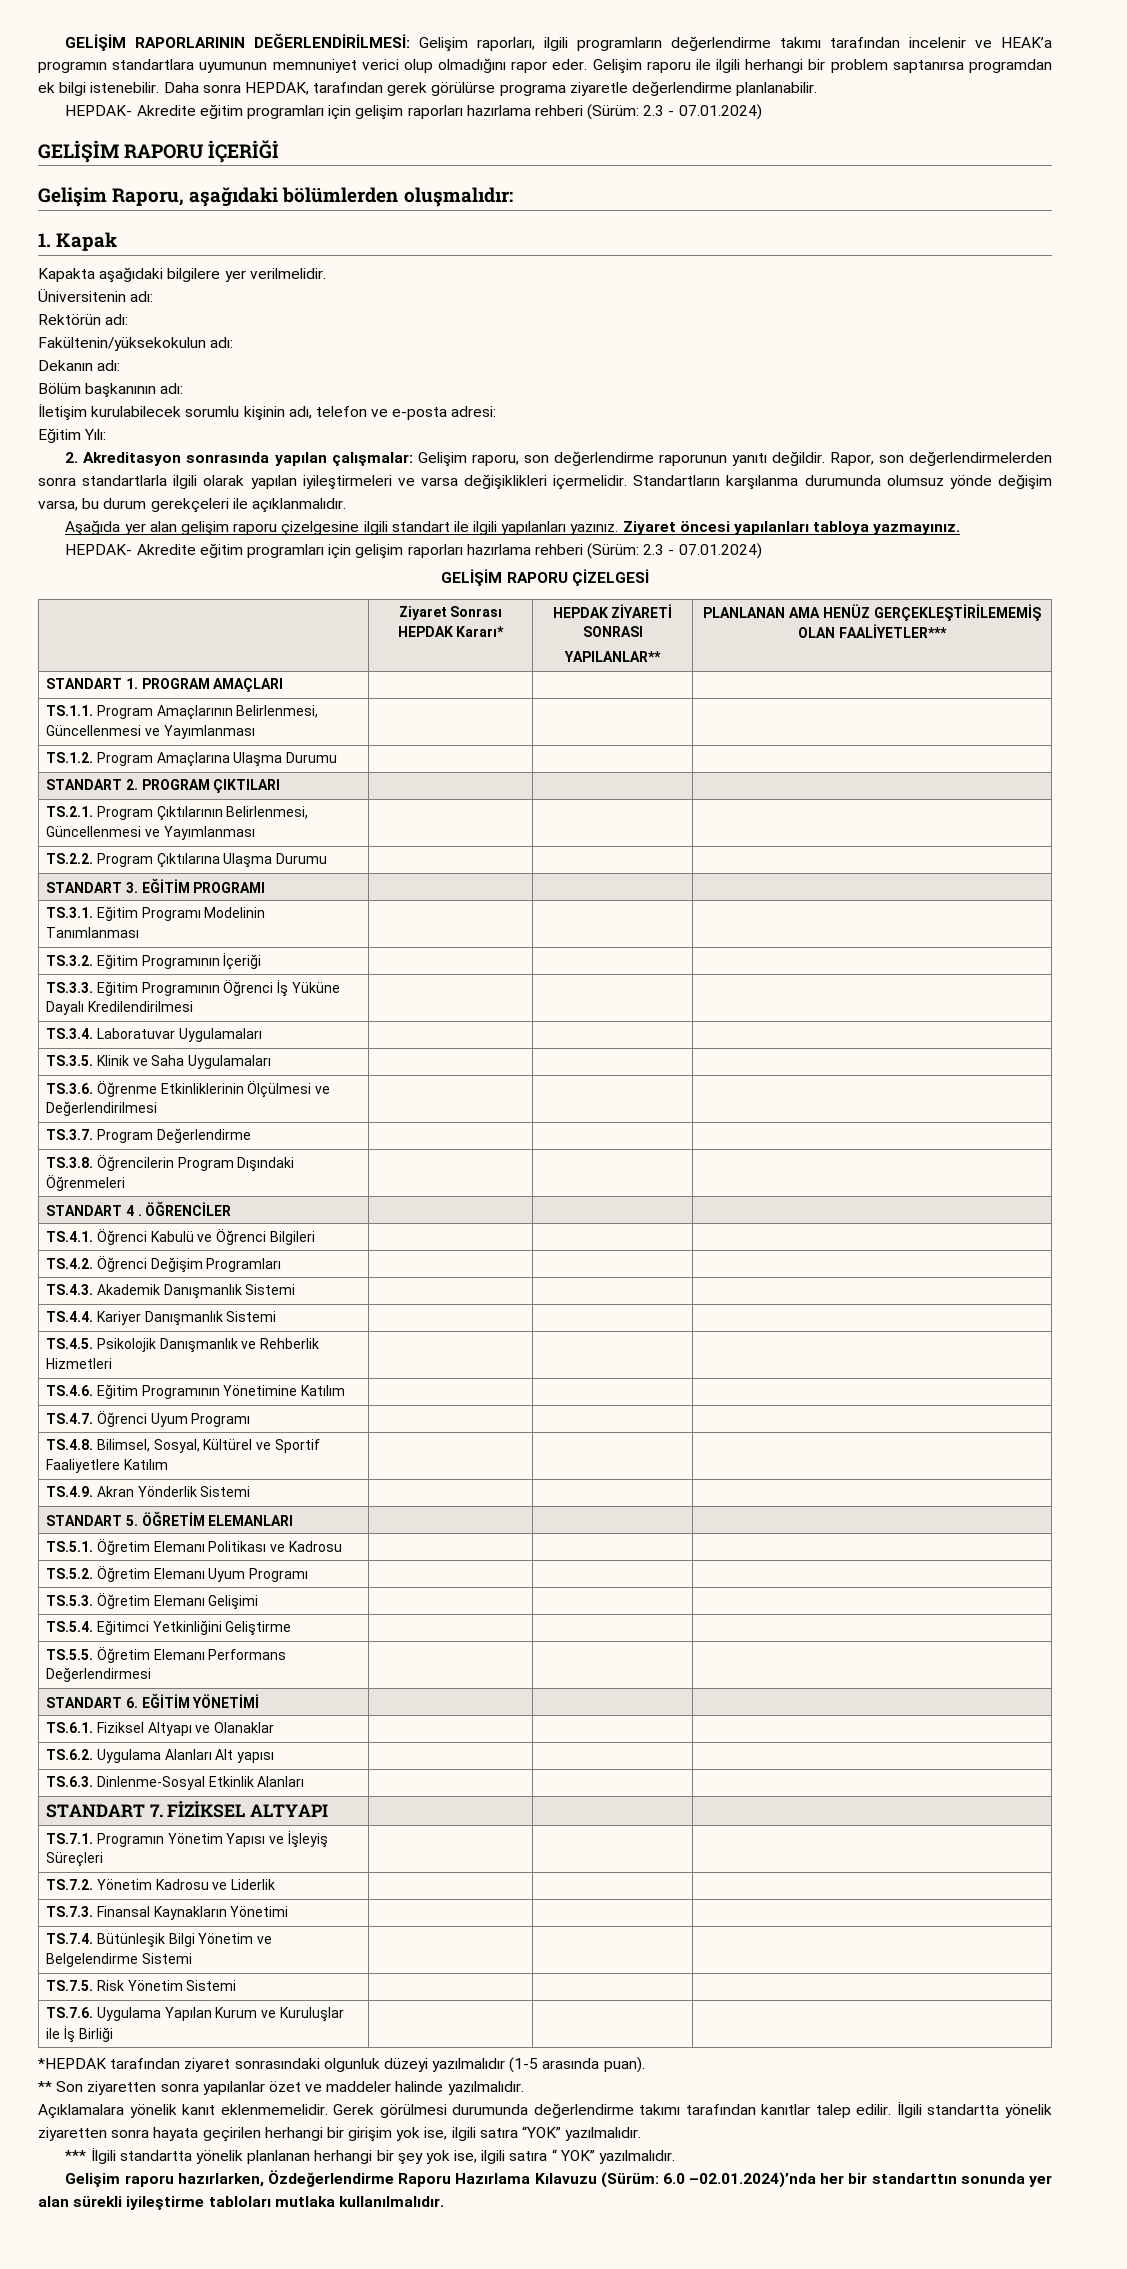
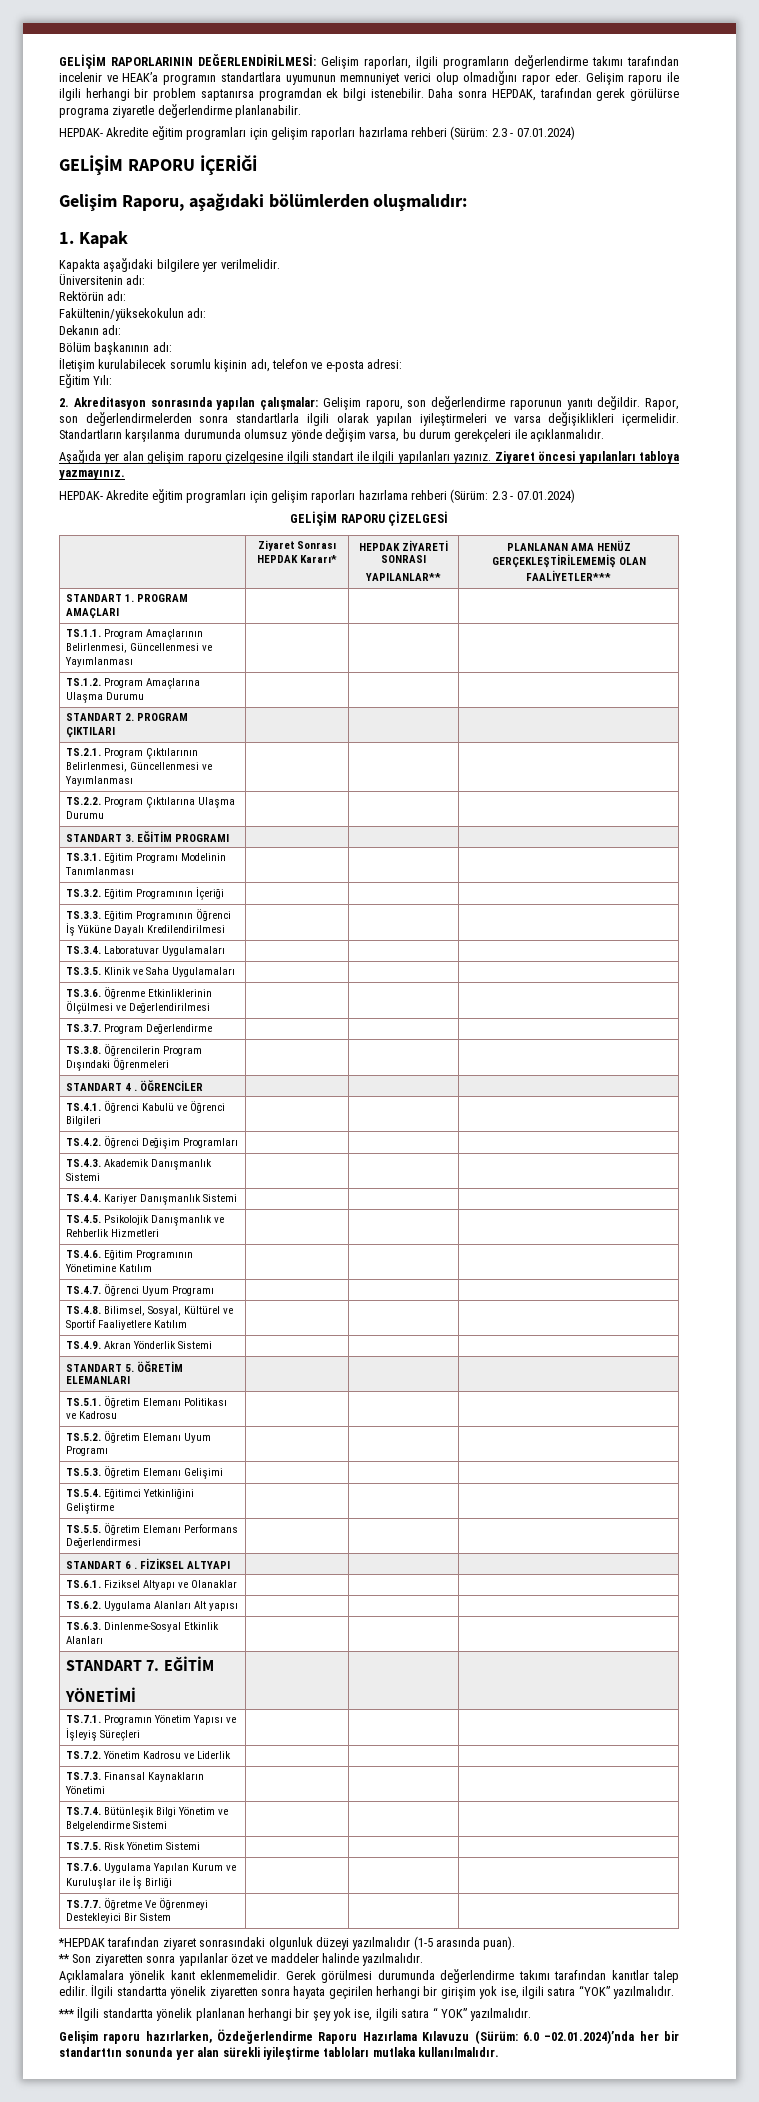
- STANDART 6. EĞİTİM YÖNETİMİ | | |
+ STANDART 6 . FİZİKSEL ALTYAPI | | |
- STANDART 7. FİZİKSEL ALTYAPI | | |
+ STANDART 7. EĞİTİM
+ YÖNETİMİ | | |
+ TS.7.7. Öğretme Ve Öğrenmeyi Destekleyici Bir Sistem | | |

